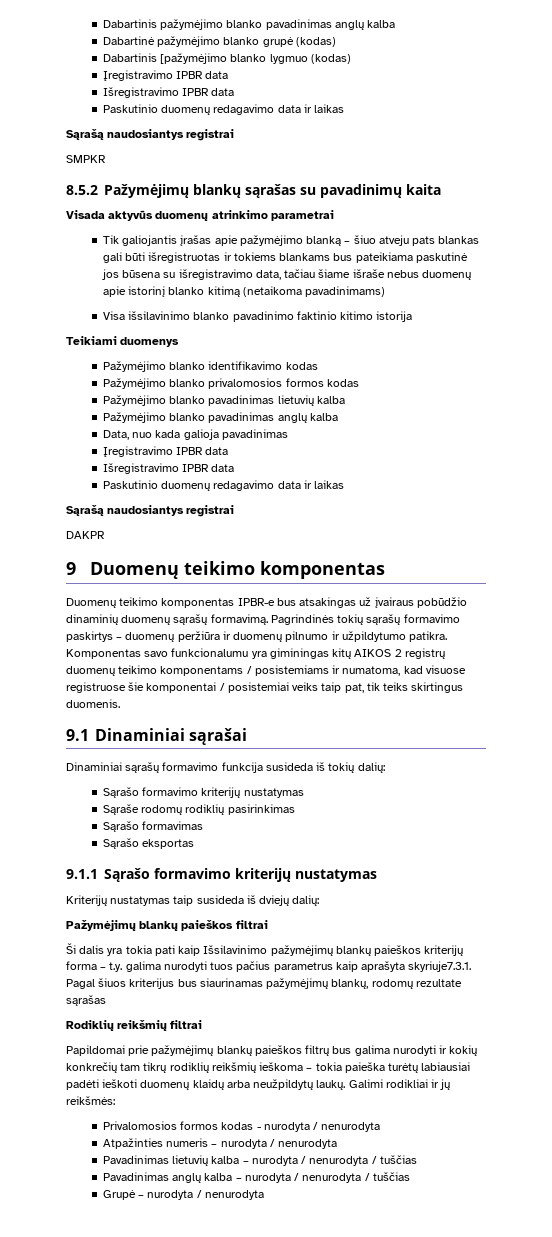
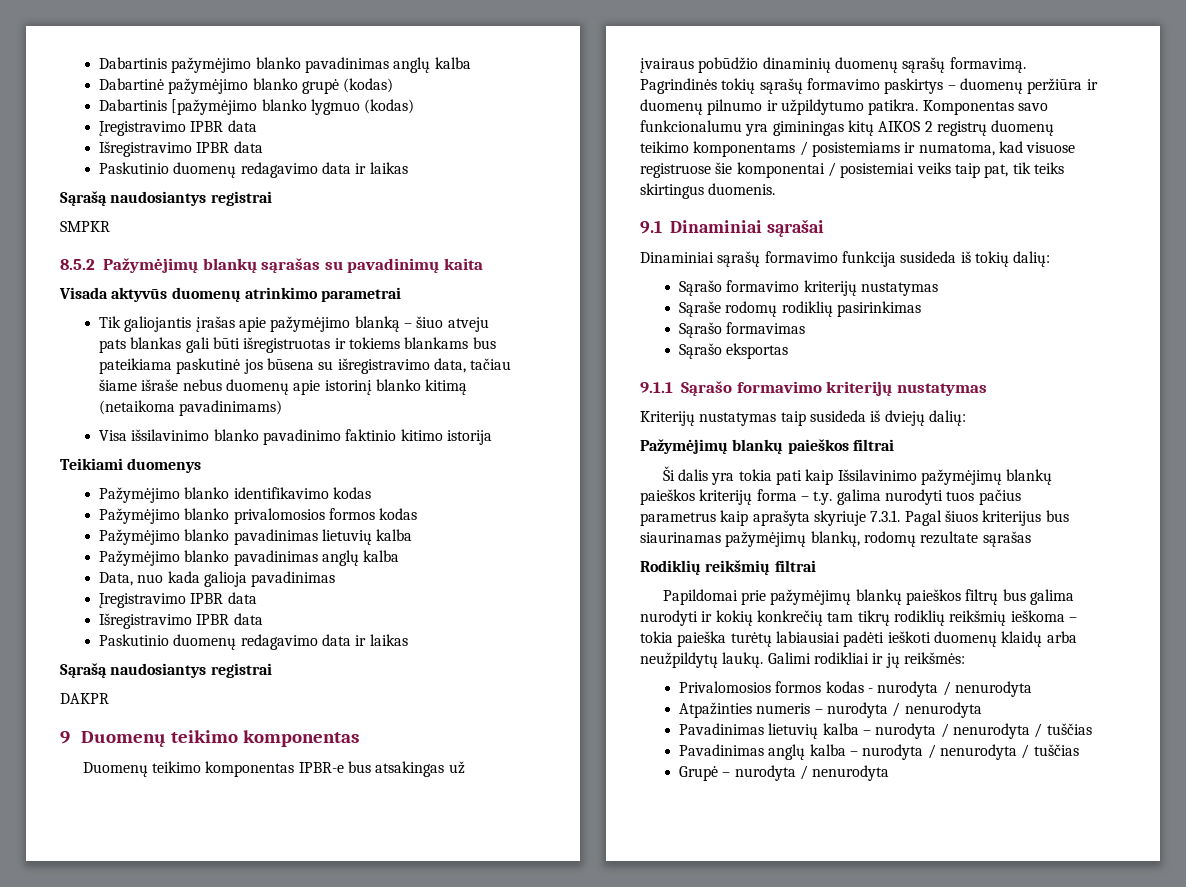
- Ši dalis yra tokia pati kaip Išsilavinimo pažymėjimų blankų paieškos kriterijų forma – t.y. galima nurodyti tuos pačius parametrus kaip aprašyta skyriuje7.3.1. Pagal šiuos kriterijus bus siaurinamas pažymėjimų blankų, rodomų rezultate sąrašas
+ Ši dalis yra tokia pati kaip Išsilavinimo pažymėjimų blankų paieškos kriterijų forma – t.y. galima nurodyti tuos pačius parametrus kaip aprašyta skyriuje 7.3.1. Pagal šiuos kriterijus bus siaurinamas pažymėjimų blankų, rodomų rezultate sąrašas

